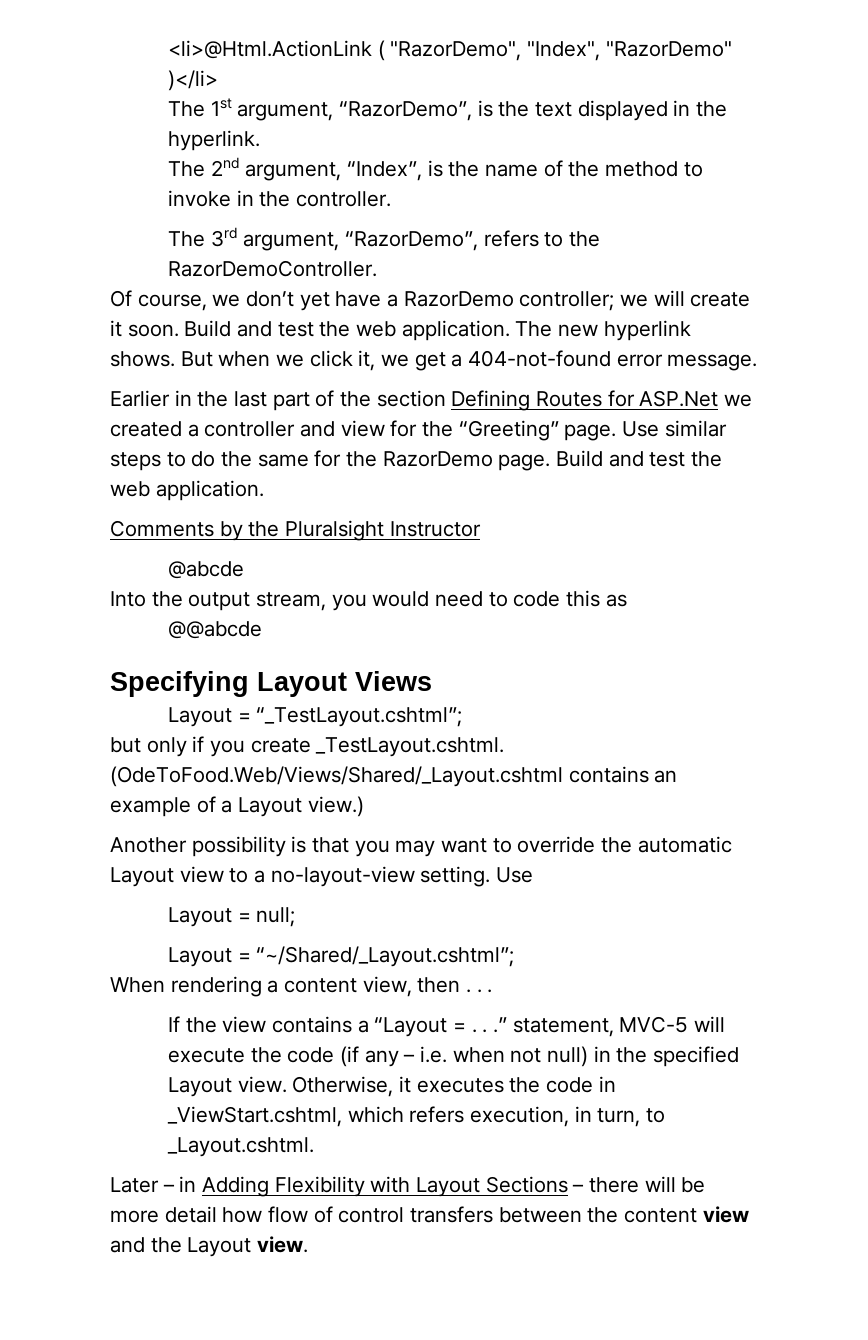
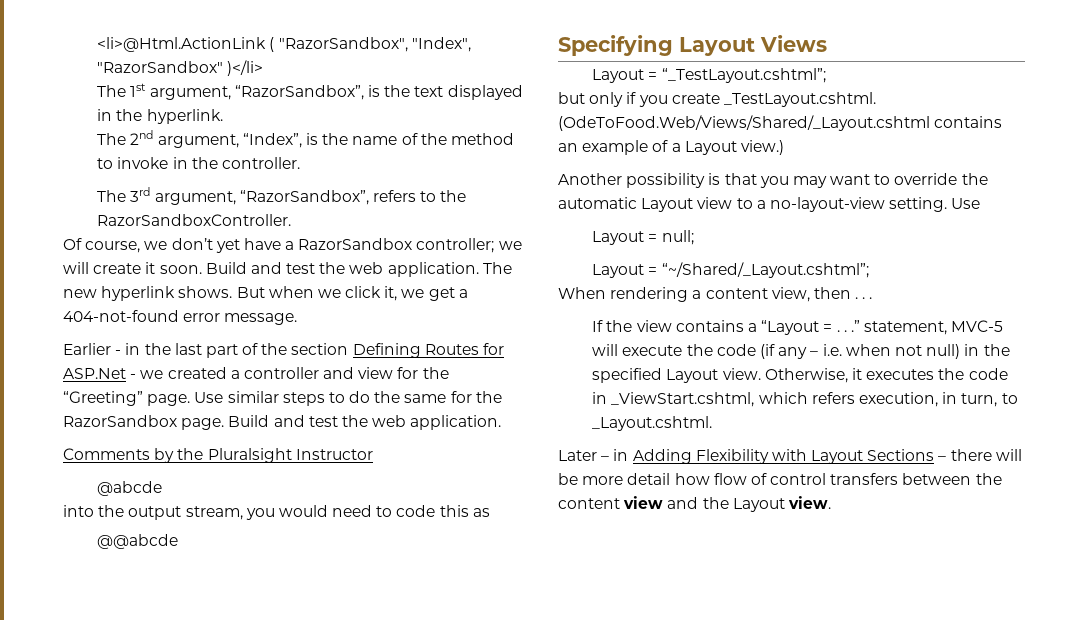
- <li>@Html.ActionLink ( "RazorDemo", "Index", "RazorDemo" )</li>
+ <li>@Html.ActionLink ( "RazorSandbox", "Index", "RazorSandbox" )</li>
- The 1st argument, “RazorDemo”, is the text displayed in the hyperlink.
+ The 1st argument, “RazorSandbox”, is the text displayed in the hyperlink.
- The 3rd argument, “RazorDemo”, refers to the RazorDemoController.
+ The 3rd argument, “RazorSandbox”, refers to the RazorSandboxController.
- Of course, we don’t yet have a RazorDemo controller; we will create it soon.
+ Of course, we don’t yet have a RazorSandbox controller; we will create it soon.
- Earlier in the last part of the section Defining Routes for ASP.Net we created a controller and view for the “Greeting” page.
+ Earlier - in the last part of the section Defining Routes for ASP.Net - we created a controller and view for the “Greeting” page.
- Use similar steps to do the same for the RazorDemo page.
+ Use similar steps to do the same for the RazorSandbox page.
- Into the output stream, you would need to code this as
+ into the output stream, you would need to code this as

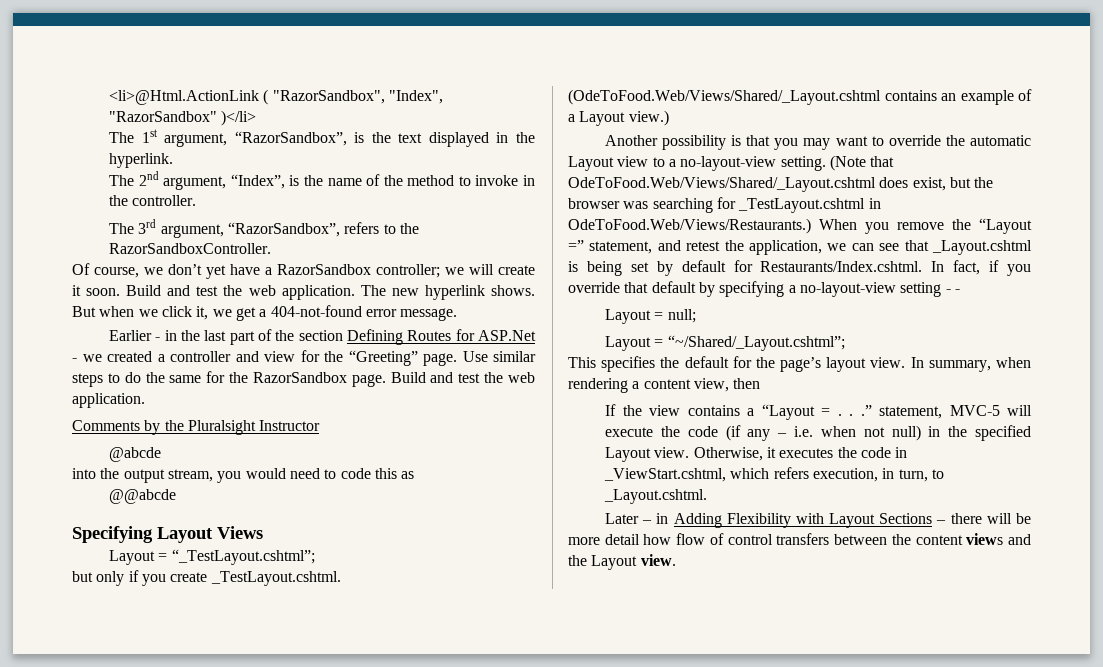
- Another possibility is that you may want to override the automatic Layout view to a no-layout-view setting. Use
+ Another possibility is that you may want to override the automatic Layout view to a no-layout-view setting. (Note that OdeToFood.Web/Views/Shared/_Layout.cshtml does exist, but the browser was searching for _TestLayout.cshtml in OdeToFood.Web/Views/Restaurants.) When you remove the “Layout =” statement, and retest the application, we can see that _Layout.cshtml is being set by default for Restaurants/Index.cshtml. In fact, if you override that default by specifying a no-layout-view setting - -
- When rendering a content view, then . . .
+ This specifies the default for the page’s layout view. In summary, when rendering a content view, then
- Later – in Adding Flexibility with Layout Sections – there will be more detail how flow of control transfers between the content view and the Layout view.
+ Later – in Adding Flexibility with Layout Sections – there will be more detail how flow of control transfers between the content views and the Layout view.

